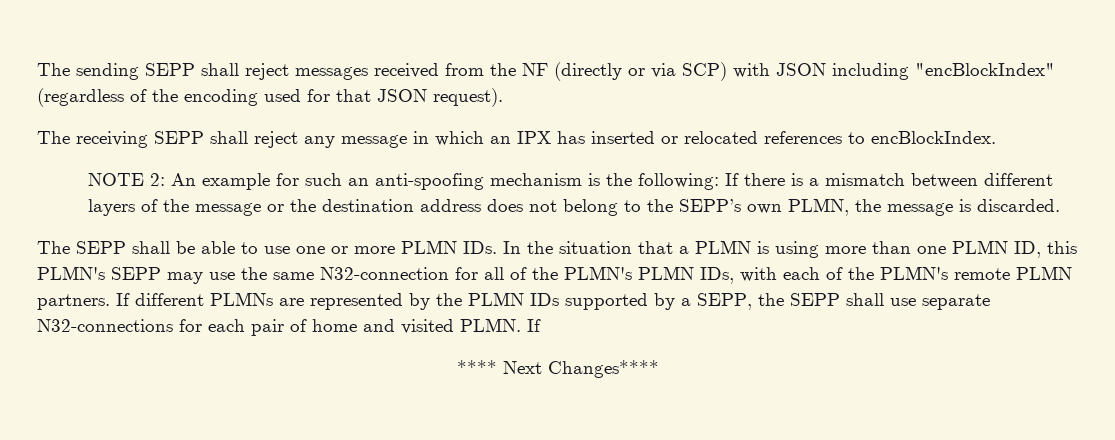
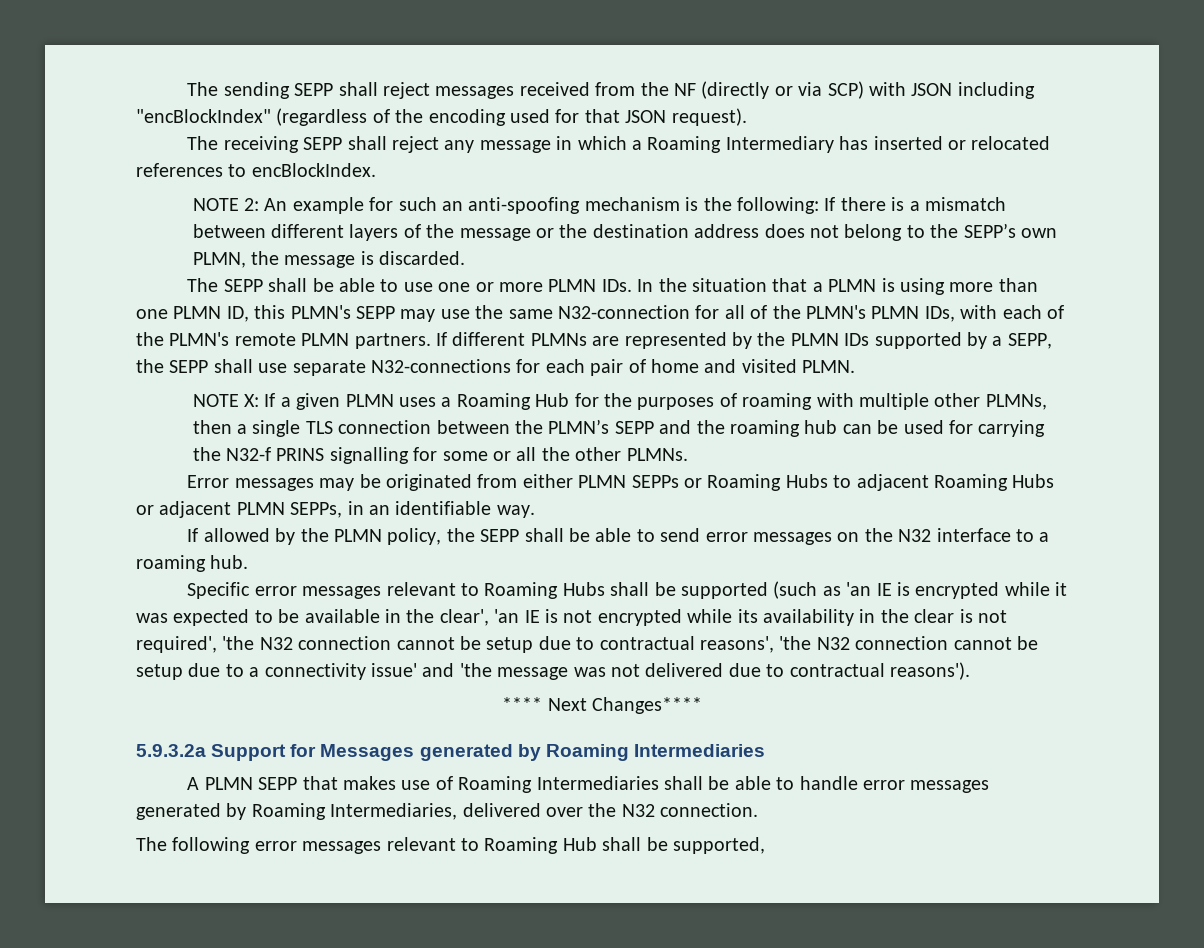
- The receiving SEPP shall reject any message in which an IPX has inserted or relocated references to encBlockIndex.
+ The receiving SEPP shall reject any message in which a Roaming Intermediary has inserted or relocated references to encBlockIndex.
- If different PLMNs are represented by the PLMN IDs supported by a SEPP, the SEPP shall use separate N32-connections for each pair of home and visited PLMN. If
+ If different PLMNs are represented by the PLMN IDs supported by a SEPP, the SEPP shall use separate N32-connections for each pair of home and visited PLMN.
+ NOTE X: If a given PLMN uses a Roaming Hub for the purposes of roaming with multiple other PLMNs, then a single TLS connection between the PLMN’s SEPP and the roaming hub can be used for carrying the N32-f PRINS signalling for some or all the other PLMNs.
+ Error messages may be originated from either PLMN SEPPs or Roaming Hubs to adjacent Roaming Hubs or adjacent PLMN SEPPs, in an identifiable way.
+ If allowed by the PLMN policy, the SEPP shall be able to send error messages on the N32 interface to a roaming hub.
+ Specific error messages relevant to Roaming Hubs shall be supported (such as 'an IE is encrypted while it was expected to be available in the clear', 'an IE is not encrypted while its availability in the clear is not required', 'the N32 connection cannot be setup due to contractual reasons', 'the N32 connection cannot be setup due to a connectivity issue' and 'the message was not delivered due to contractual reasons').
  **** Next Changes****
+ 5.9.3.2a Support for Messages generated by Roaming Intermediaries
+ A PLMN SEPP that makes use of Roaming Intermediaries shall be able to handle error messages generated by Roaming Intermediaries, delivered over the N32 connection.
+ The following error messages relevant to Roaming Hub shall be supported,

